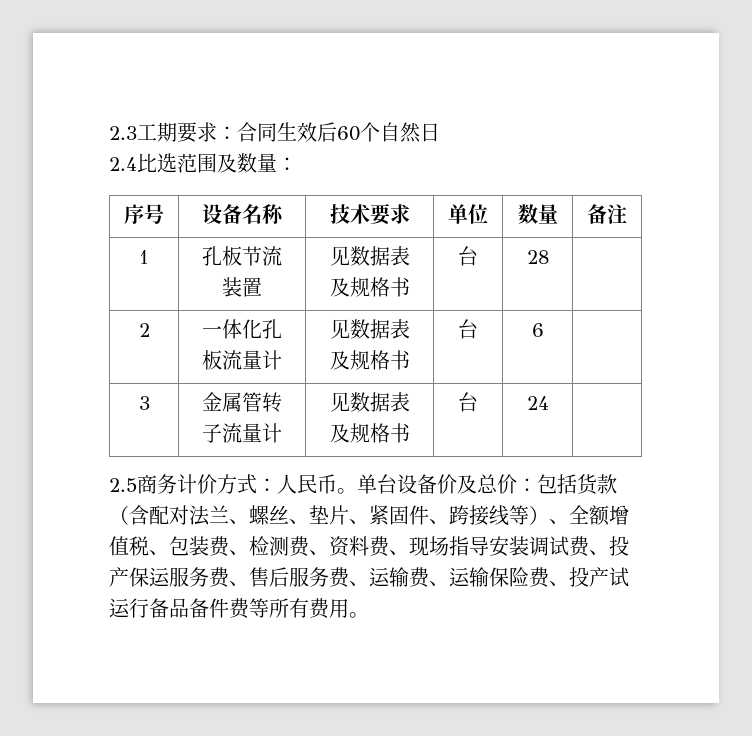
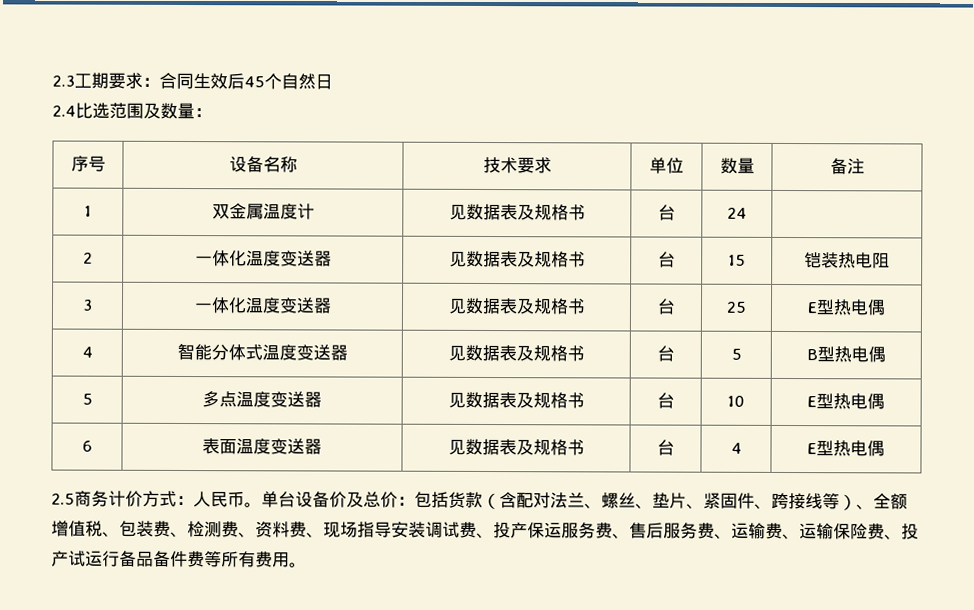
- 2.3工期要求：合同生效后60个自然日
+ 2.3工期要求：合同生效后45个自然日
- 1 | 孔板节流装置 | 见数据表及规格书 | 台 | 28 |
- 2 | 一体化孔板流量计 | 见数据表及规格书 | 台 | 6 |
- 3 | 金属管转子流量计 | 见数据表及规格书 | 台 | 24 |
+ 1 | 双金属温度计 | 见数据表及规格书 | 台 | 24 |
+ 2 | 一体化温度变送器 | 见数据表及规格书 | 台 | 15 | 铠装热电阻
+ 3 | 一体化温度变送器 | 见数据表及规格书 | 台 | 25 | E型热电偶
+ 4 | 智能分体式温度变送器 | 见数据表及规格书 | 台 | 5 | B型热电偶
+ 5 | 多点温度变送器 | 见数据表及规格书 | 台 | 10 | E型热电偶
+ 6 | 表面温度变送器 | 见数据表及规格书 | 台 | 4 | E型热电偶

